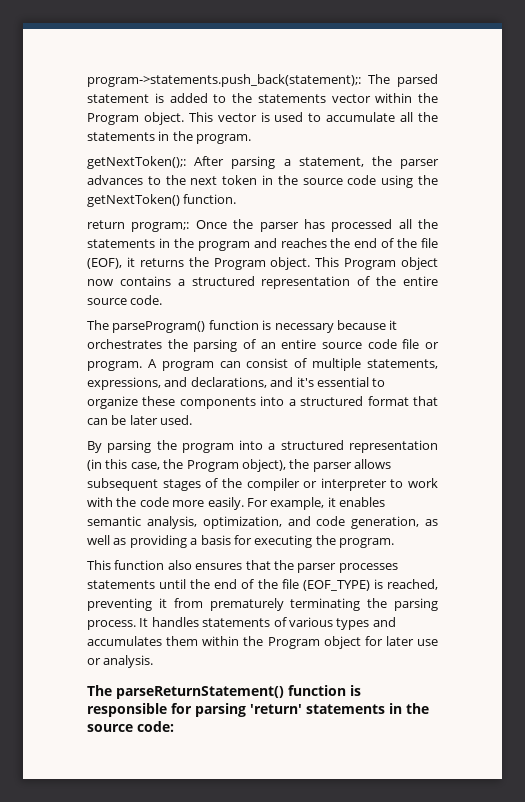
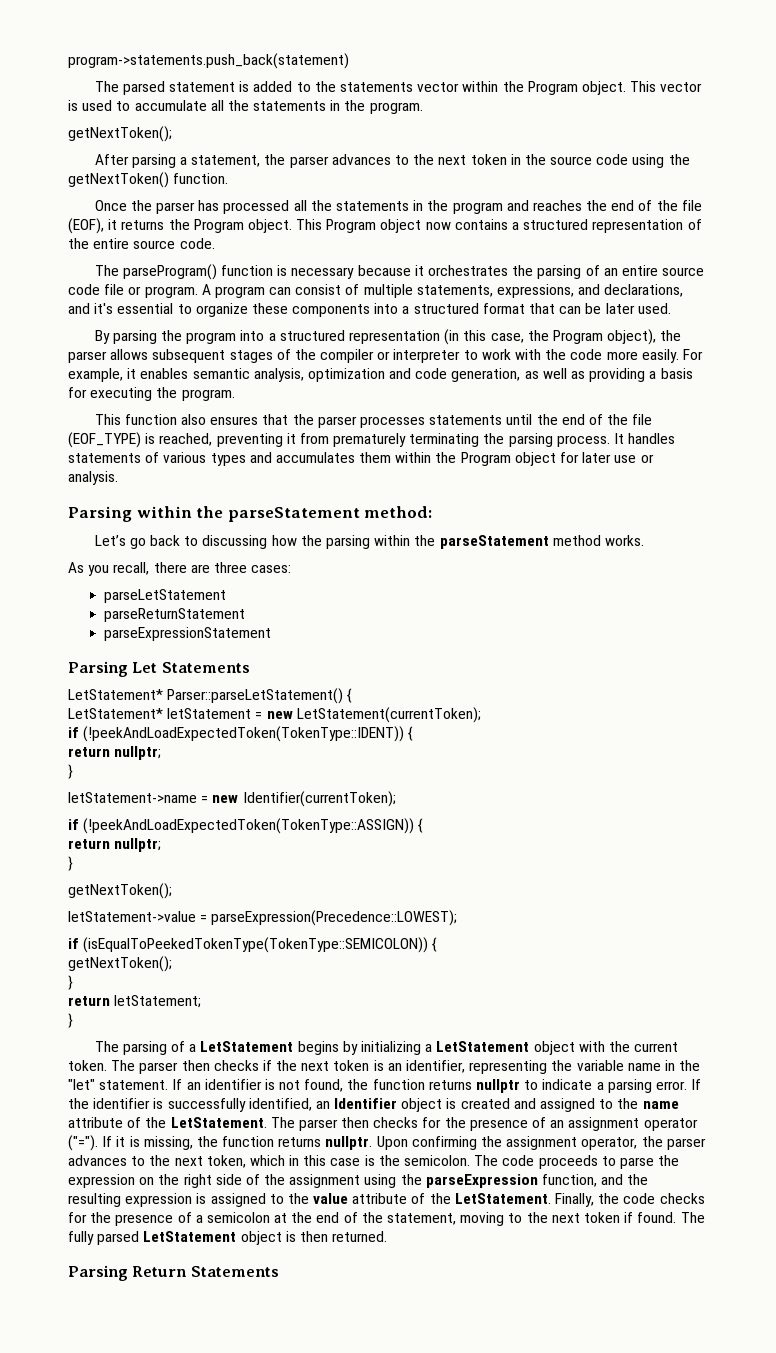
- program->statements.push_back(statement);: The parsed statement is added to the statements vector within the Program object.
+ program->statements.push_back(statement)
+ The parsed statement is added to the statements vector within the Program object.
  This vector is used to accumulate all the statements in the program.
- getNextToken();: After parsing a statement, the parser advances to the next token in the source code using the getNextToken() function.
+ getNextToken();
+ After parsing a statement, the parser advances to the next token in the source code using the getNextToken() function.
- return program;: Once the parser has processed all the statements in the program and reaches the end of the file (EOF), it returns the Program object.
+ Once the parser has processed all the statements in the program and reaches the end of the file (EOF), it returns the Program object.
- For example, it enables semantic analysis, optimization, and code generation, as well as providing a basis for executing the program.
+ For example, it enables semantic analysis, optimization and code generation, as well as providing a basis for executing the program.
- The parseReturnStatement() function is responsible for parsing 'return' statements in the source code:
+ Parsing within the parseStatement method:
+ Let’s go back to discussing how the parsing within the parseStatement method works.
+ As you recall, there are three cases:
+ parseLetStatement
+ parseReturnStatement
+ parseExpressionStatement
+ Parsing Let Statements
+ LetStatement* Parser::parseLetStatement() {
+ LetStatement* letStatement = new LetStatement(currentToken);
+ if (!peekAndLoadExpectedToken(TokenType::IDENT)) {
+ return nullptr;
+ }
+ letStatement->name = new Identifier(currentToken);
+ if (!peekAndLoadExpectedToken(TokenType::ASSIGN)) {
+ return nullptr;
+ }
+ getNextToken();
+ letStatement->value = parseExpression(Precedence::LOWEST);
+ if (isEqualToPeekedTokenType(TokenType::SEMICOLON)) {
+ getNextToken();
+ }
+ return letStatement;
+ }
+ The parsing of a LetStatement begins by initializing a LetStatement object with the current token. The parser then checks if the next token is an identifier, representing the variable name in the "let" statement. If an identifier is not found, the function returns nullptr to indicate a parsing error. If the identifier is successfully identified, an Identifier object is created and assigned to the name attribute of the LetStatement. The parser then checks for the presence of an assignment operator ("="). If it is missing, the function returns nullptr. Upon confirming the assignment operator, the parser advances to the next token, which in this case is the semicolon. The code proceeds to parse the expression on the right side of the assignment using the parseExpression function, and the resulting expression is assigned to the value attribute of the LetStatement. Finally, the code checks for the presence of a semicolon at the end of the statement, moving to the next token if found. The fully parsed LetStatement object is then returned.
+ Parsing Return Statements

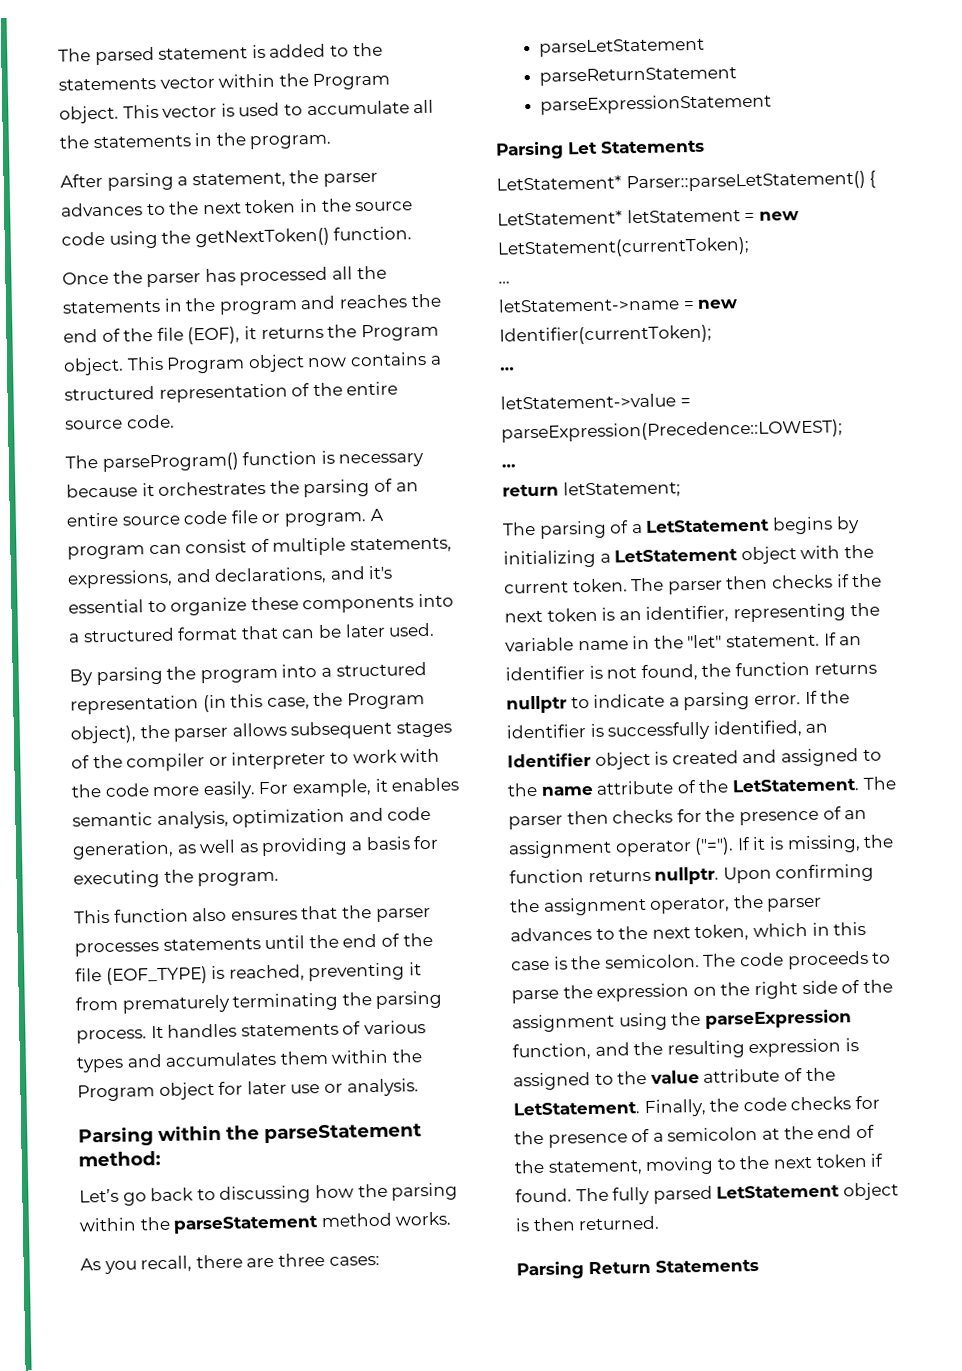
- program->statements.push_back(statement)
  This vector is used to accumulate all the statements in the program.
- getNextToken();
  LetStatement* letStatement = new LetStatement(currentToken);
- if (!peekAndLoadExpectedToken(TokenType::IDENT)) {
- return nullptr;
- }
+ …
  letStatement->name = new Identifier(currentToken);
- if (!peekAndLoadExpectedToken(TokenType::ASSIGN)) {
- return nullptr;
- }
- getNextToken();
+ …
  letStatement->value = parseExpression(Precedence::LOWEST);
- if (isEqualToPeekedTokenType(TokenType::SEMICOLON)) {
- getNextToken();
- }
+ …
  return letStatement;
- }

